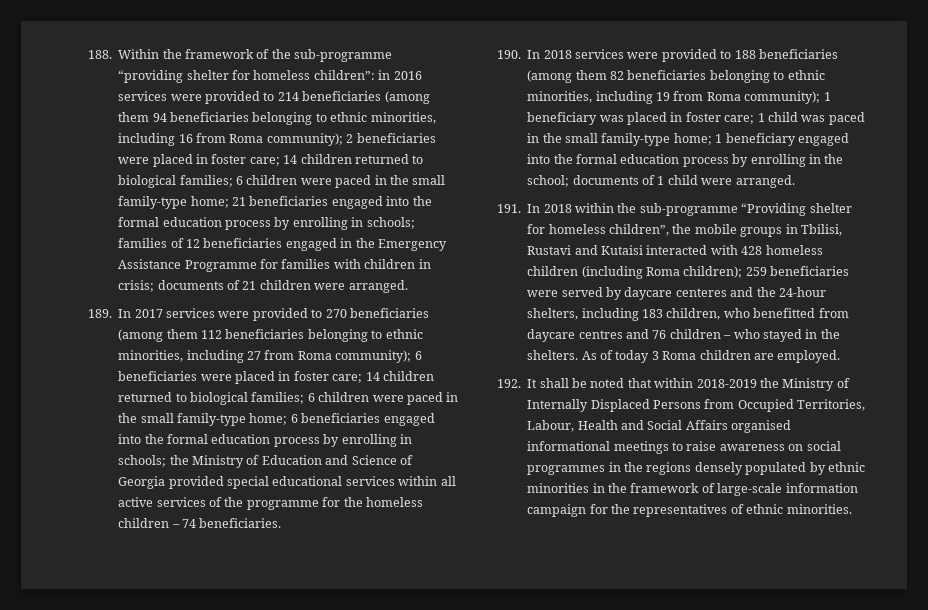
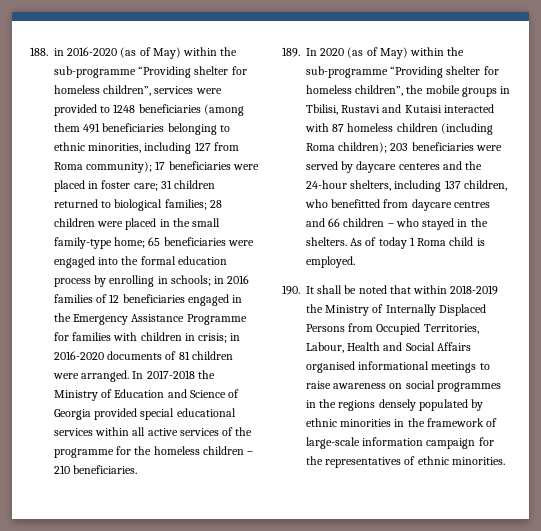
- 188. Within the framework of the sub-programme “providing shelter for homeless children”: in 2016 services were provided to 214 beneficiaries (among them 94 beneficiaries belonging to ethnic minorities, including 16 from Roma community); 2 beneficiaries were placed in foster care; 14 children returned to biological families; 6 children were paced in the small family-type home; 21 beneficiaries engaged into the formal education process by enrolling in schools; families of 12 beneficiaries engaged in the Emergency Assistance Programme for families with children in crisis; documents of 21 children were arranged.
- 189. In 2017 services were provided to 270 beneficiaries (among them 112 beneficiaries belonging to ethnic minorities, including 27 from Roma community); 6 beneficiaries were placed in foster care; 14 children returned to biological families; 6 children were paced in the small family-type home; 6 beneficiaries engaged into the formal education process by enrolling in schools; the Ministry of Education and Science of Georgia provided special educational services within all active services of the programme for the homeless children – 74 beneficiaries.
+ 188. in 2016-2020 (as of May) within the sub-programme “Providing shelter for homeless children”, services were provided to 1248 beneficiaries (among them 491 beneficiaries belonging to ethnic minorities, including 127 from Roma community); 17 beneficiaries were placed in foster care; 31 children returned to biological families; 28 children were placed in the small family-type home; 65 beneficiaries were engaged into the formal education process by enrolling in schools; in 2016 families of 12 beneficiaries engaged in the Emergency Assistance Programme for families with children in crisis; in 2016-2020 documents of 81 children were arranged. In 2017-2018 the Ministry of Education and Science of Georgia provided special educational services within all active services of the programme for the homeless children – 210 beneficiaries.
- 190. In 2018 services were provided to 188 beneficiaries (among them 82 beneficiaries belonging to ethnic minorities, including 19 from Roma community); 1 beneficiary was placed in foster care; 1 child was paced in the small family-type home; 1 beneficiary engaged into the formal education process by enrolling in the school; documents of 1 child were arranged.
- 191. In 2018 within the sub-programme “Providing shelter for homeless children”, the mobile groups in Tbilisi, Rustavi and Kutaisi interacted with 428 homeless children (including Roma children); 259 beneficiaries were served by daycare centeres and the 24-hour shelters, including 183 children, who benefitted from daycare centres and 76 children – who stayed in the shelters.
+ 189. In 2020 (as of May) within the sub-programme “Providing shelter for homeless children”, the mobile groups in Tbilisi, Rustavi and Kutaisi interacted with 87 homeless children (including Roma children); 203 beneficiaries were served by daycare centeres and the 24-hour shelters, including 137 children, who benefitted from daycare centres and 66 children – who stayed in the shelters.
- As of today 3 Roma children are employed.
+ As of today 1 Roma child is employed.
- 192. It shall be noted that within 2018-2019 the Ministry of Internally Displaced Persons from Occupied Territories, Labour, Health and Social Affairs organised informational meetings to raise awareness on social programmes in the regions densely populated by ethnic minorities in the framework of large-scale information campaign for the representatives of ethnic minorities.
+ 190. It shall be noted that within 2018-2019 the Ministry of Internally Displaced Persons from Occupied Territories, Labour, Health and Social Affairs organised informational meetings to raise awareness on social programmes in the regions densely populated by ethnic minorities in the framework of large-scale information campaign for the representatives of ethnic minorities.

